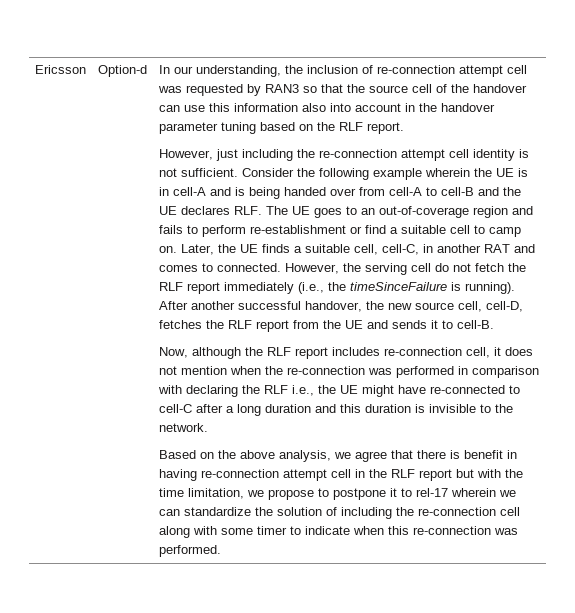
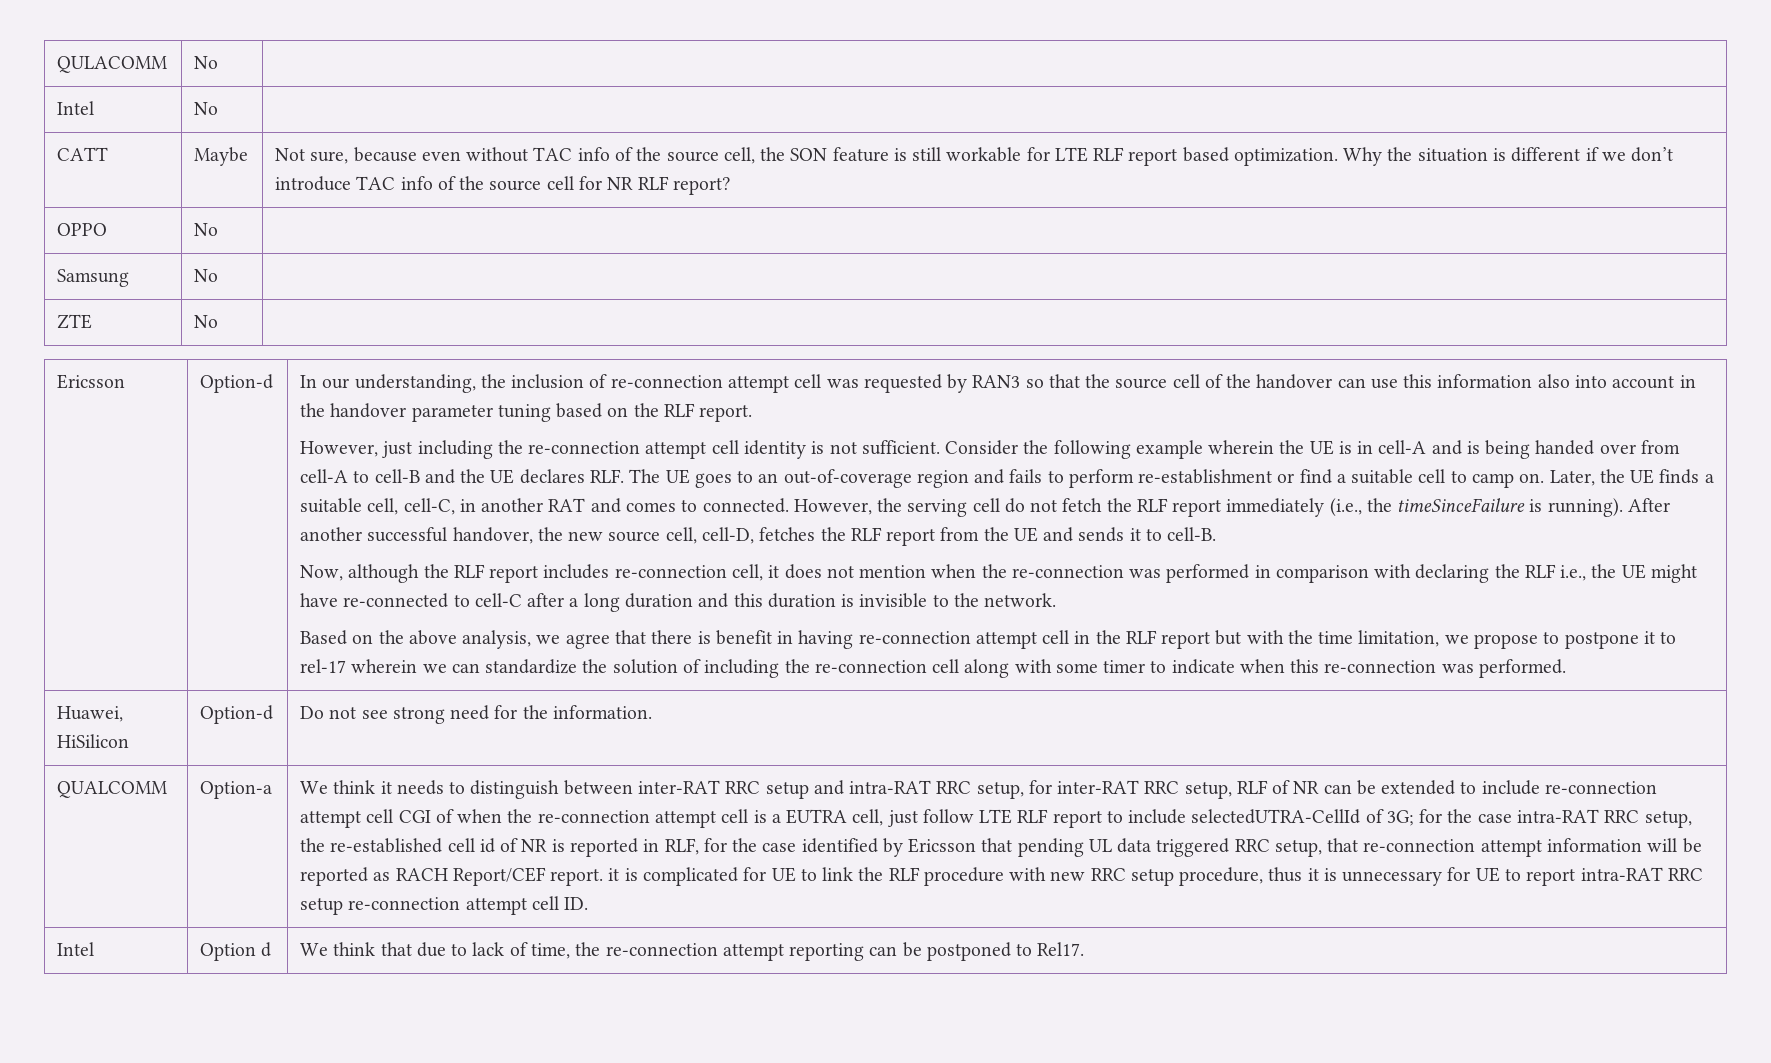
+ QULACOMM | No |
+ Intel | No |
+ CATT | Maybe | Not sure, because even without TAC info of the source cell, the SON feature is still workable for LTE RLF report based optimization. Why the situation is different if we don’t introduce TAC info of the source cell for NR RLF report?
+ OPPO | No |
+ Samsung | No |
+ ZTE | No |
+ Huawei, HiSilicon | Option-d | Do not see strong need for the information.
+ QUALCOMM | Option-a | We think it needs to distinguish between inter-RAT RRC setup and intra-RAT RRC setup, for inter-RAT RRC setup, RLF of NR can be extended to include re-connection attempt cell CGI of when the re-connection attempt cell is a EUTRA cell, just follow LTE RLF report to include selectedUTRA-CellId of 3G; for the case intra-RAT RRC setup, the re-established cell id of NR is reported in RLF, for the case identified by Ericsson that pending UL data triggered RRC setup, that re-connection attempt information will be reported as RACH Report/CEF report. it is complicated for UE to link the RLF procedure with new RRC setup procedure, thus it is unnecessary for UE to report intra-RAT RRC setup re-connection attempt cell ID.
+ Intel | Option d | We think that due to lack of time, the re-connection attempt reporting can be postponed to Rel17.

